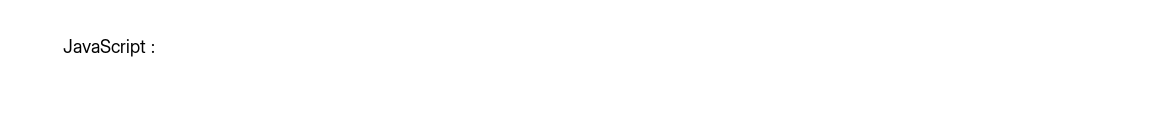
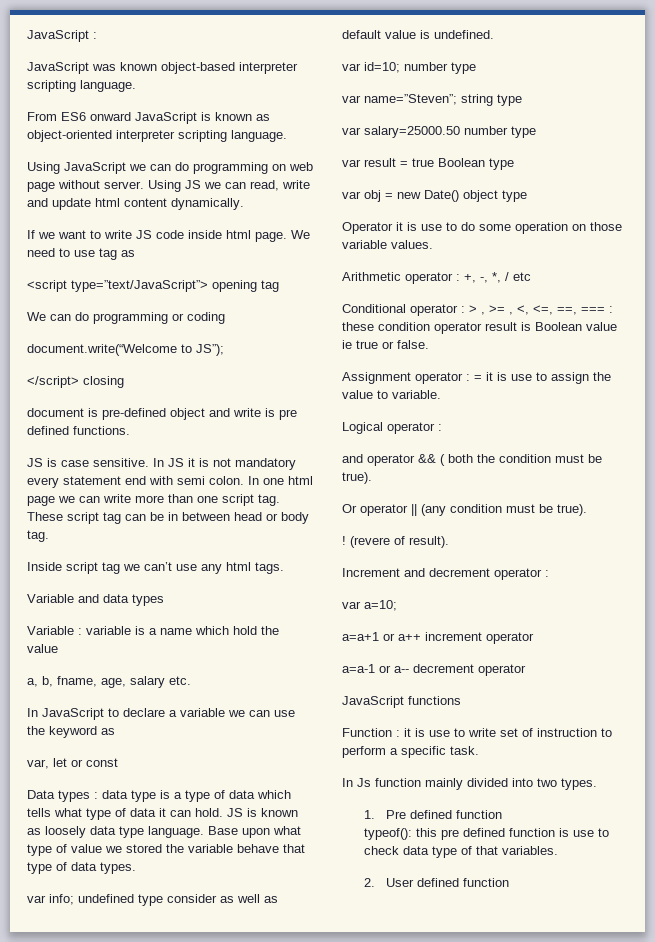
+ JavaScript was known object-based interpreter scripting language.
+ From ES6 onward JavaScript is known as object-oriented interpreter scripting language.
+ Using JavaScript we can do programming on web page without server. Using JS we can read, write and update html content dynamically.
+ If we want to write JS code inside html page. We need to use tag as
+ <script type=”text/JavaScript”> opening tag
+ We can do programming or coding
+ document.write(“Welcome to JS”);
+ </script> closing
+ document is pre-defined object and write is pre defined functions.
+ JS is case sensitive. In JS it is not mandatory every statement end with semi colon. In one html page we can write more than one script tag. These script tag can be in between head or body tag.
+ Inside script tag we can’t use any html tags.
+ Variable and data types
+ Variable : variable is a name which hold the value
+ a, b, fname, age, salary etc.
+ In JavaScript to declare a variable we can use the keyword as
+ var, let or const
+ Data types : data type is a type of data which tells what type of data it can hold. JS is known as loosely data type language. Base upon what type of value we stored the variable behave that type of data types.
+ var info; undefined type consider as well as default value is undefined.
+ var id=10; number type
+ var name=”Steven”; string type
+ var salary=25000.50 number type
+ var result = true Boolean type
+ var obj = new Date() object type
+ Operator it is use to do some operation on those variable values.
+ Arithmetic operator : +, -, *, / etc
+ Conditional operator : > , >= , <, <=, ==, === : these condition operator result is Boolean value ie true or false.
+ Assignment operator : = it is use to assign the value to variable.
+ Logical operator :
+ and operator && ( both the condition must be true).
+ Or operator || (any condition must be true).
+ ! (revere of result).
+ Increment and decrement operator :
+ var a=10;
+ a=a+1 or a++ increment operator
+ a=a-1 or a-- decrement operator
+ JavaScript functions
+ Function : it is use to write set of instruction to perform a specific task.
+ In Js function mainly divided into two types.
+ 1. Pre defined function
+ typeof(): this pre defined function is use to check data type of that variables.
+ 2. User defined function

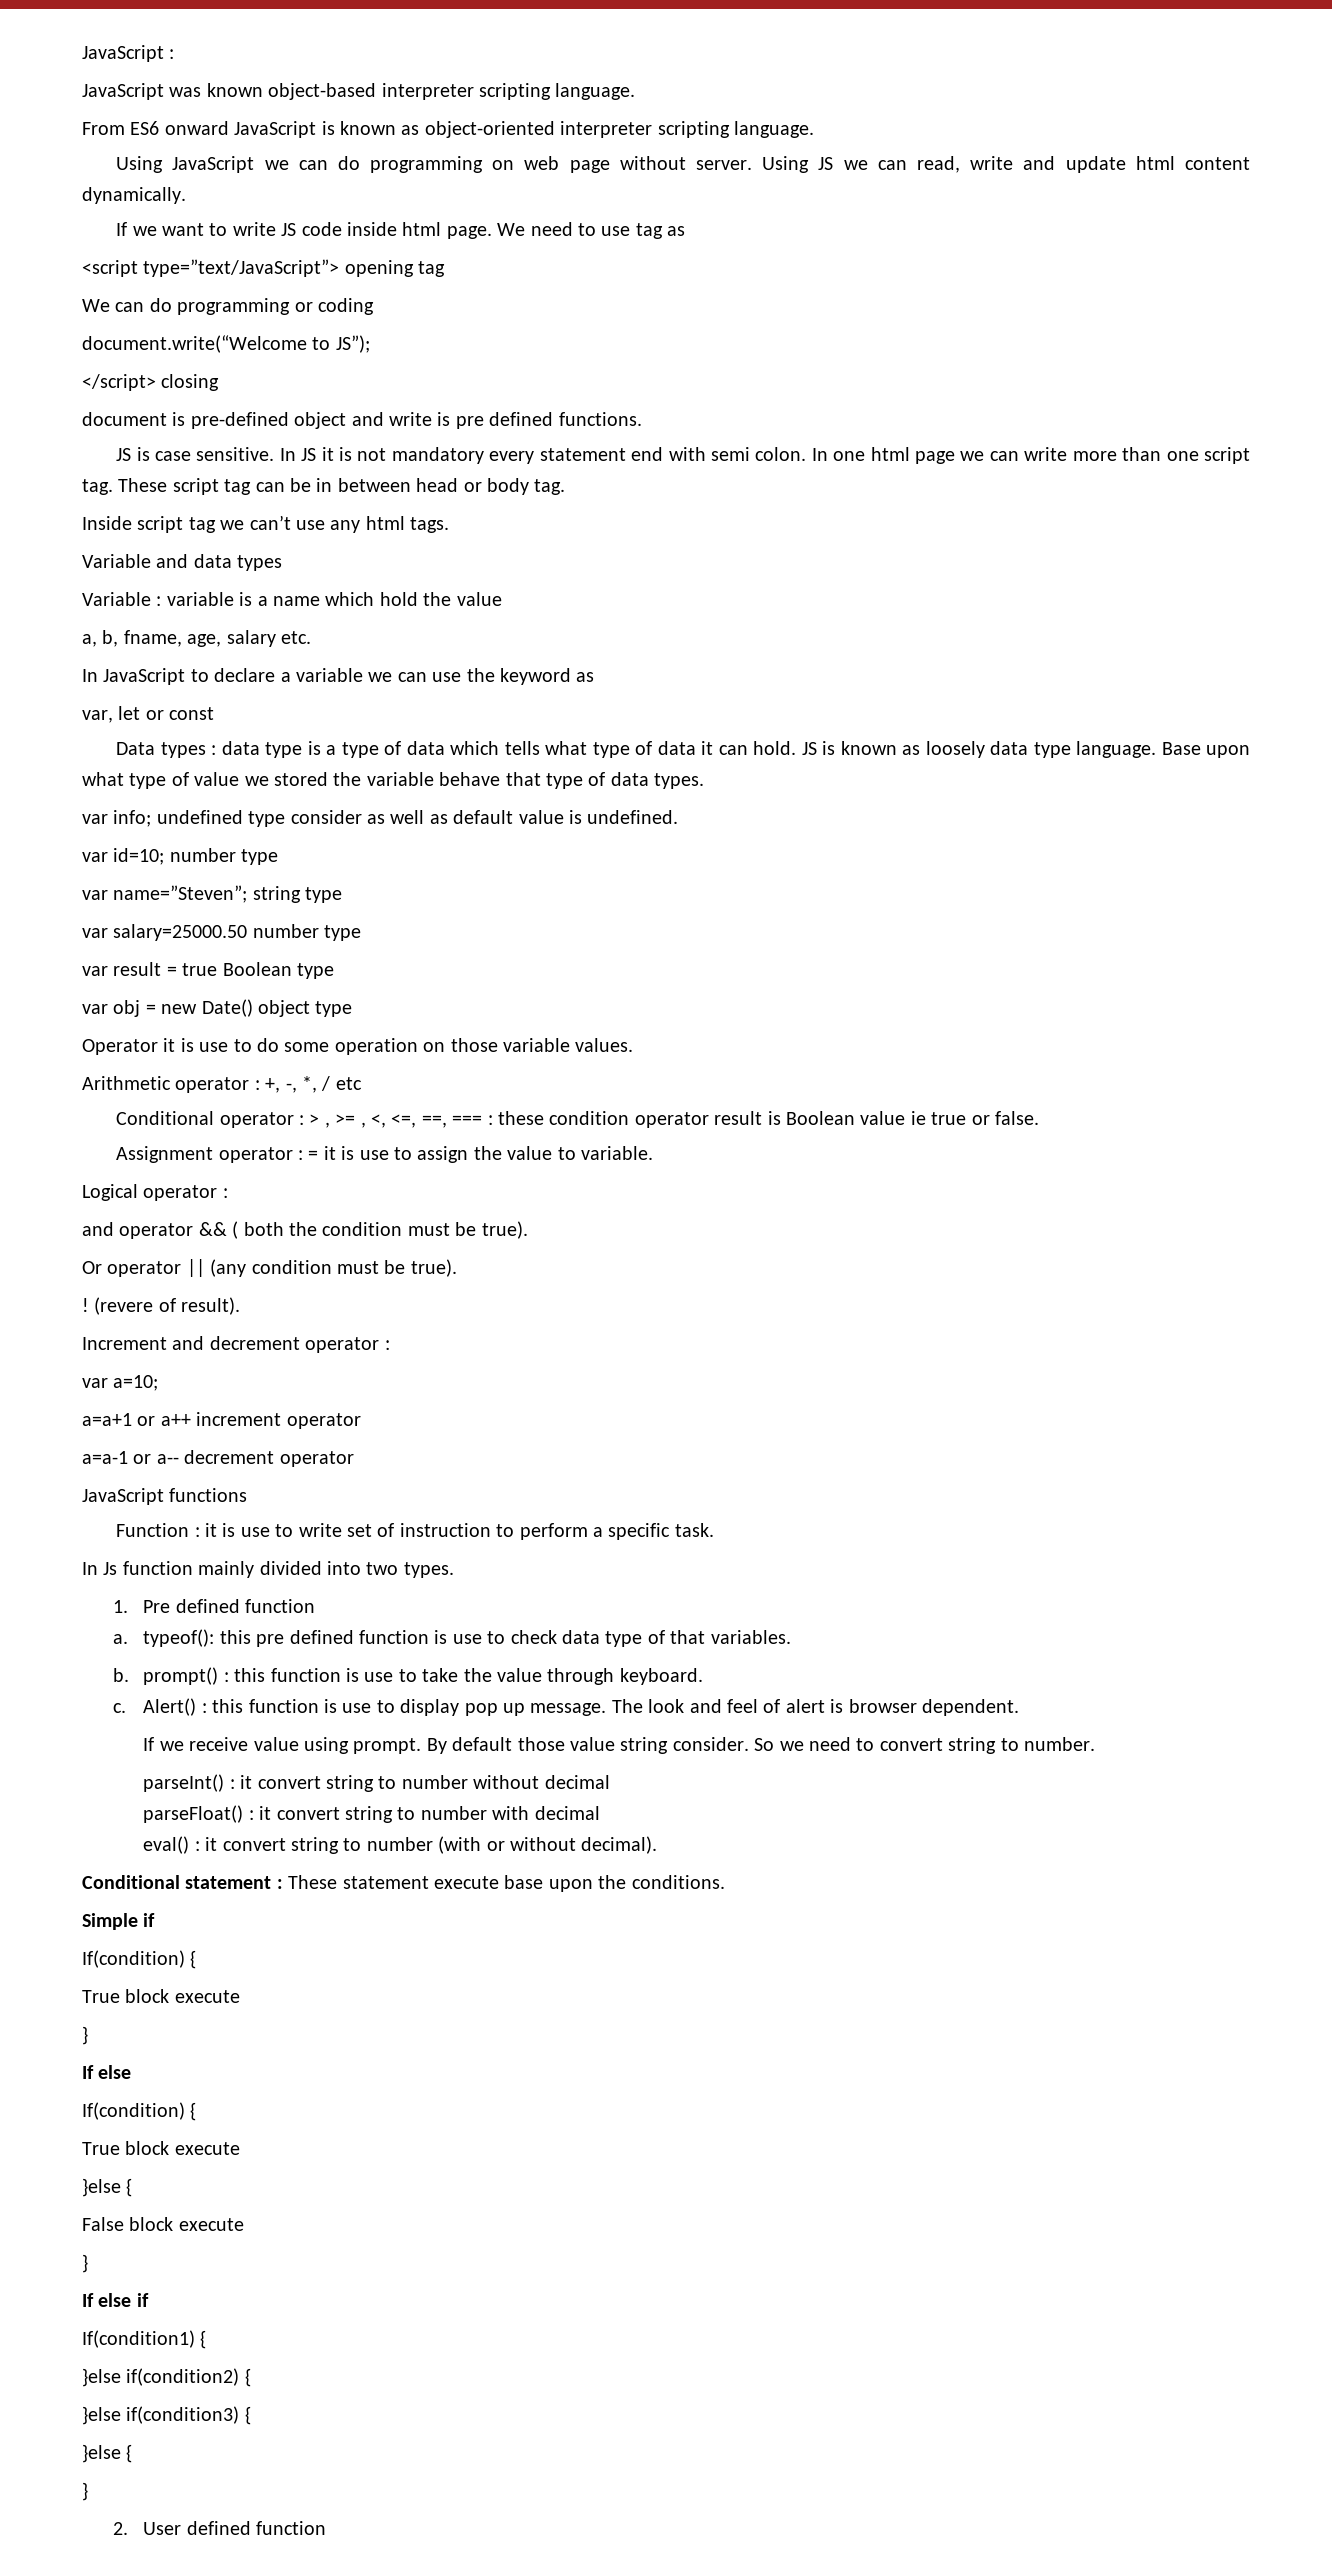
- typeof(): this pre defined function is use to check data type of that variables.
+ a. typeof(): this pre defined function is use to check data type of that variables.
+ b. prompt() : this function is use to take the value through keyboard.
+ c. Alert() : this function is use to display pop up message. The look and feel of alert is browser dependent.
+ If we receive value using prompt. By default those value string consider. So we need to convert string to number.
+ parseInt() : it convert string to number without decimal
+ parseFloat() : it convert string to number with decimal
+ eval() : it convert string to number (with or without decimal).
+ Conditional statement : These statement execute base upon the conditions.
+ Simple if
+ If(condition) {
+ True block execute
+ }
+ If else
+ If(condition) {
+ True block execute
+ }else {
+ False block execute
+ }
+ If else if
+ If(condition1) {
+ }else if(condition2) {
+ }else if(condition3) {
+ }else {
+ }

